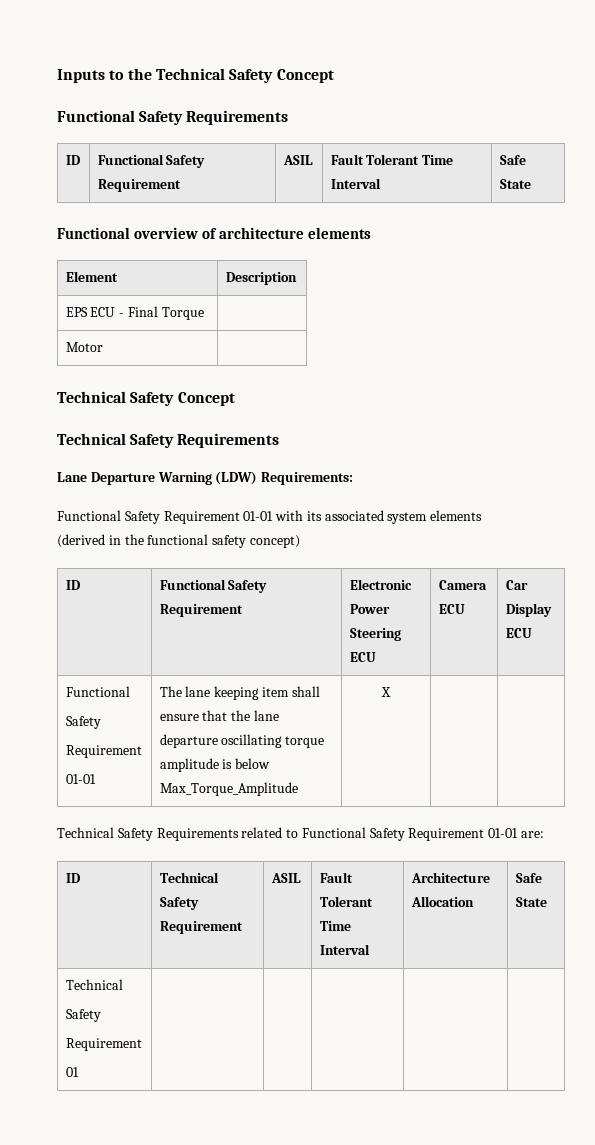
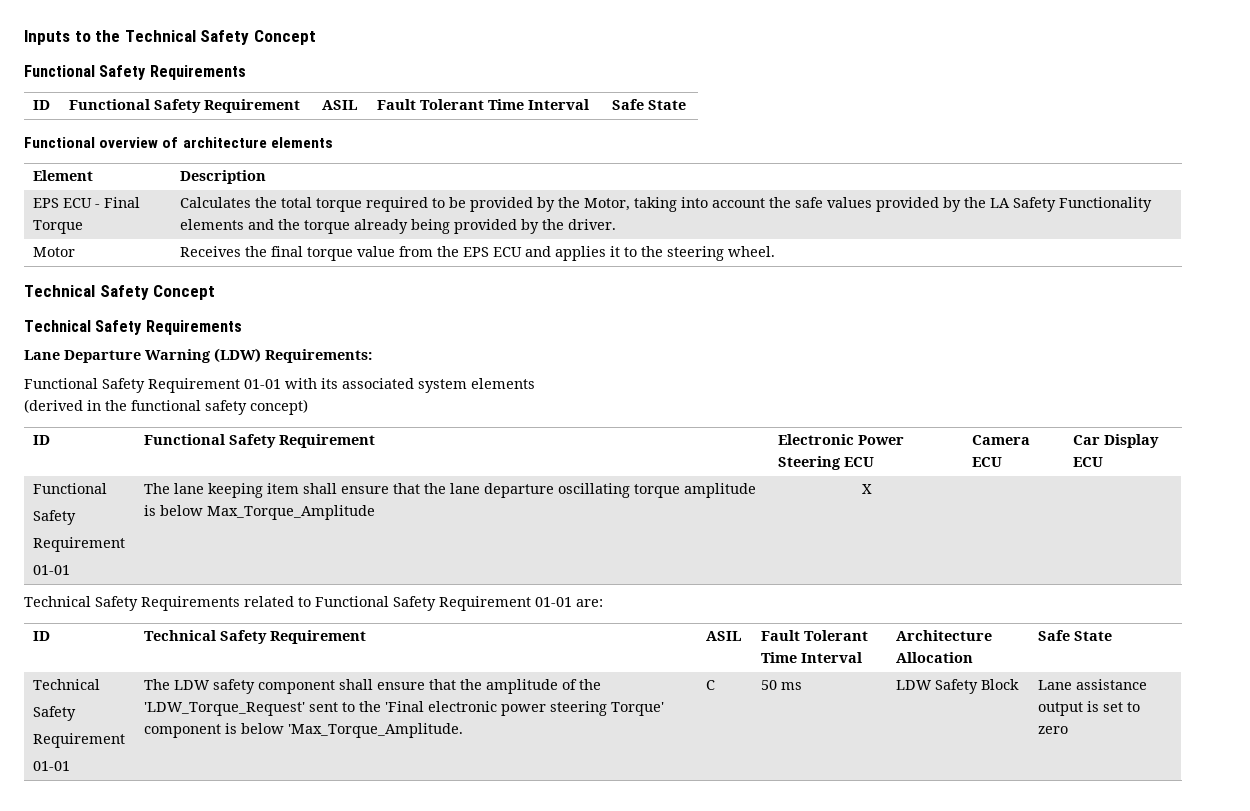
- EPS ECU - Final Torque |
- Motor |
+ EPS ECU - Final Torque | Calculates the total torque required to be provided by the Motor, taking into account the safe values provided by the LA Safety Functionality elements and the torque already being provided by the driver.
+ Motor | Receives the final torque value from the EPS ECU and applies it to the steering wheel.
- 01
+ 01-01 | The LDW safety component shall ensure that the amplitude of the 'LDW_Torque_Request' sent to the 'Final electronic power steering Torque' component is below 'Max_Torque_Amplitude. | C | 50 ms | LDW Safety Block | Lane assistance output is set to zero

